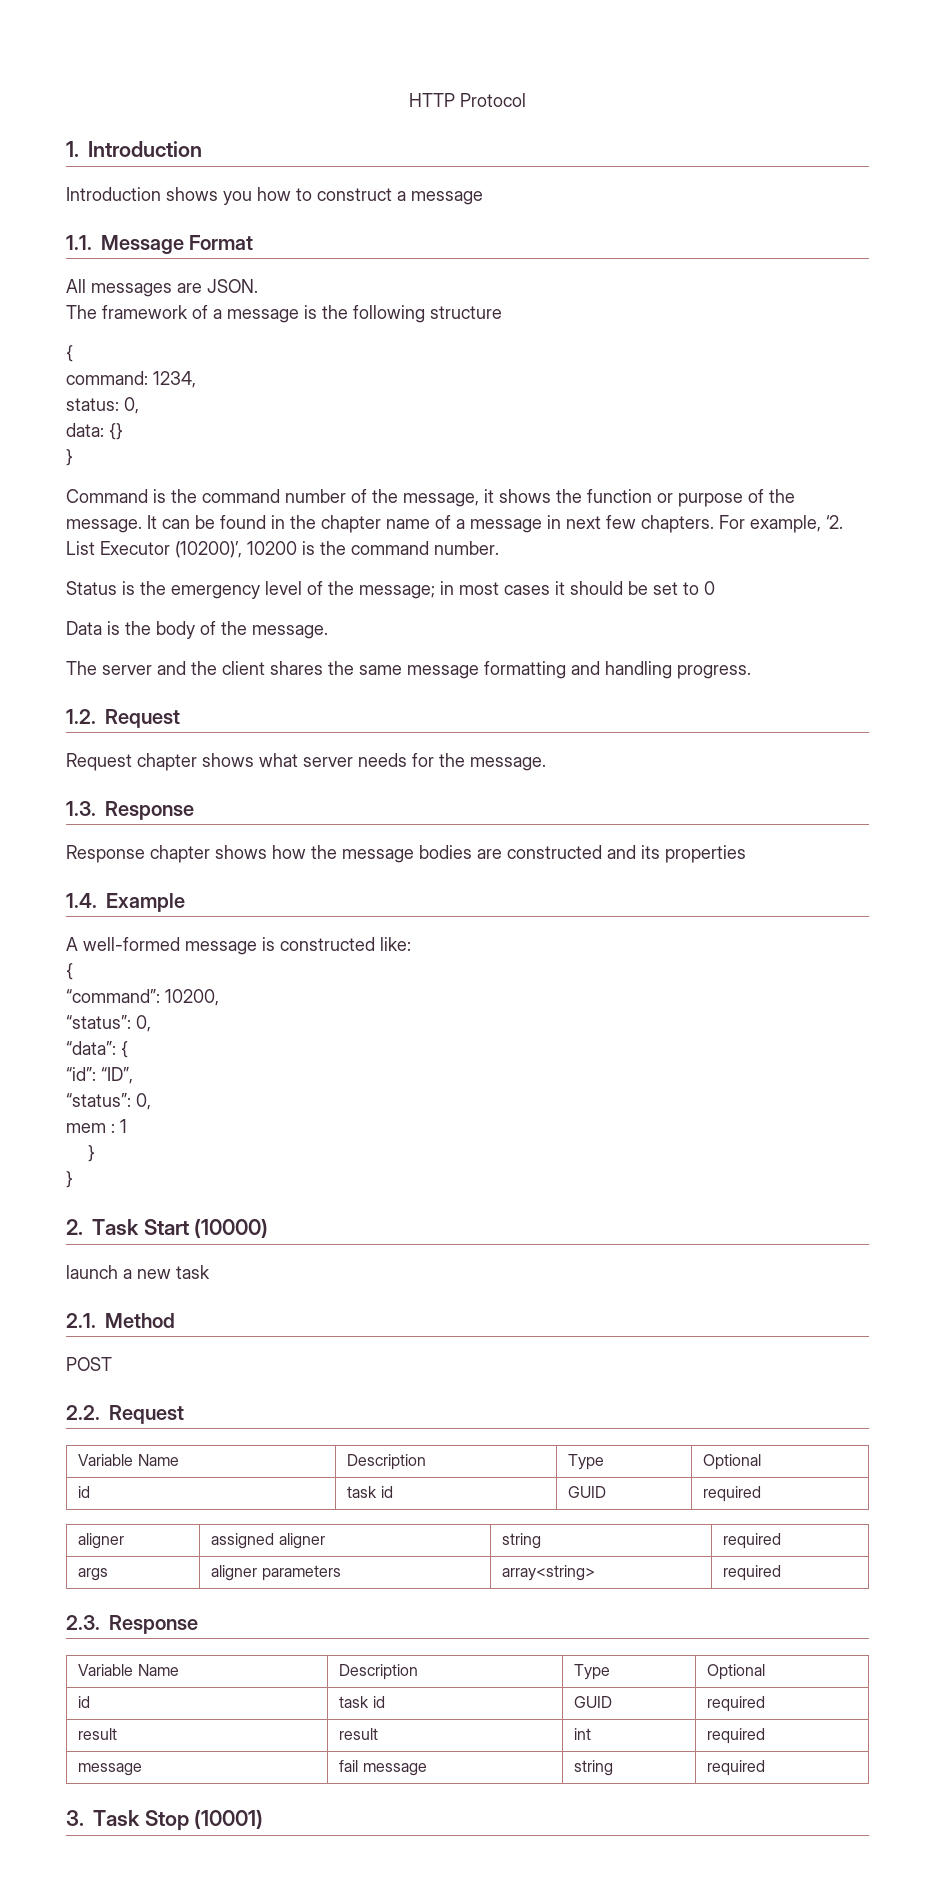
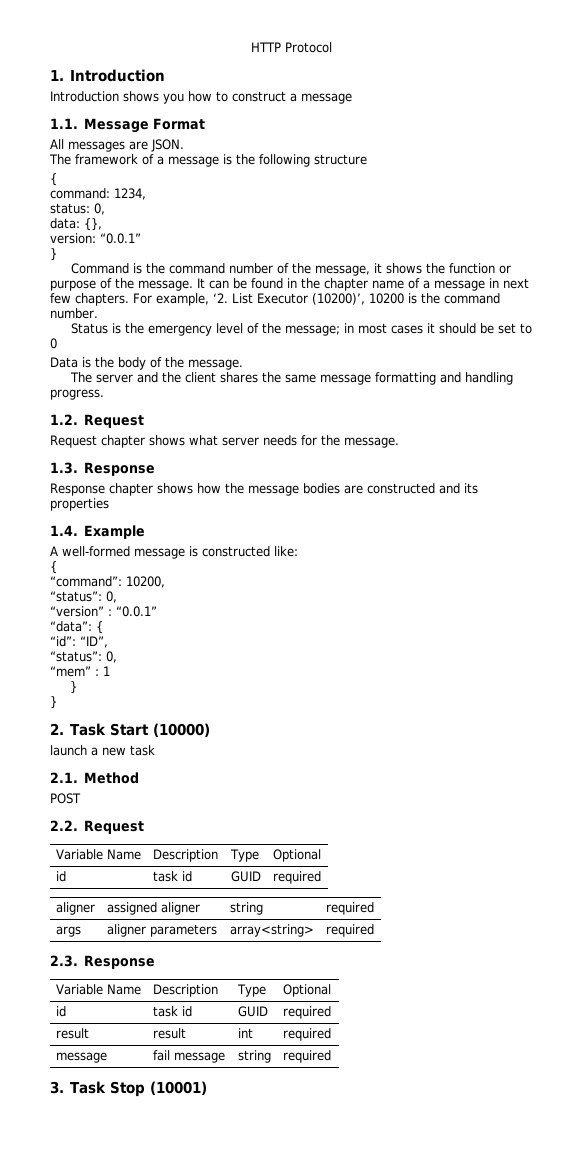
- data: {}
+ data: {},
+ version: “0.0.1”
+ “version” : “0.0.1”
- mem : 1
+ “mem” : 1

